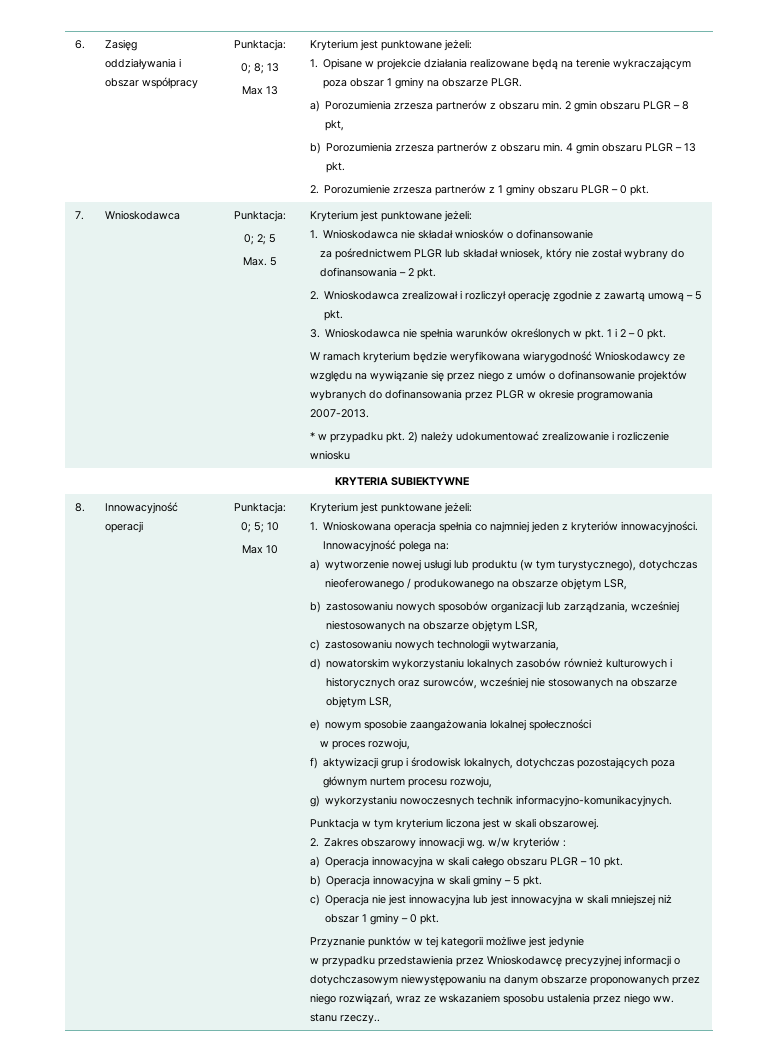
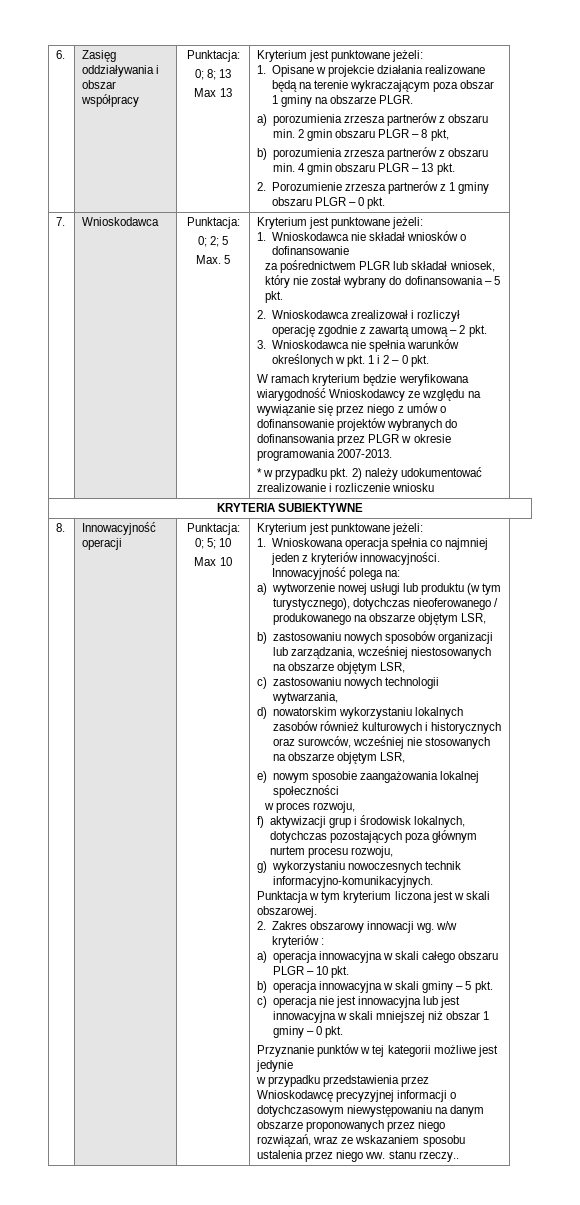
- a) Porozumienia zrzesza partnerów z obszaru min. 2 gmin obszaru PLGR – 8 pkt,
+ a) porozumienia zrzesza partnerów z obszaru min. 2 gmin obszaru PLGR – 8 pkt,
- b) Porozumienia zrzesza partnerów z obszaru min. 4 gmin obszaru PLGR – 13 pkt.
+ b) porozumienia zrzesza partnerów z obszaru min. 4 gmin obszaru PLGR – 13 pkt.
- za pośrednictwem PLGR lub składał wniosek, który nie został wybrany do dofinansowania – 2 pkt.
+ za pośrednictwem PLGR lub składał wniosek, który nie został wybrany do dofinansowania – 5 pkt.
- 2. Wnioskodawca zrealizował i rozliczył operację zgodnie z zawartą umową – 5 pkt.
+ 2. Wnioskodawca zrealizował i rozliczył operację zgodnie z zawartą umową – 2 pkt.
- a) Operacja innowacyjna w skali całego obszaru PLGR – 10 pkt.
+ a) operacja innowacyjna w skali całego obszaru PLGR – 10 pkt.
- b) Operacja innowacyjna w skali gminy – 5 pkt.
+ b) operacja innowacyjna w skali gminy – 5 pkt.
- c) Operacja nie jest innowacyjna lub jest innowacyjna w skali mniejszej niż obszar 1 gminy – 0 pkt.
+ c) operacja nie jest innowacyjna lub jest innowacyjna w skali mniejszej niż obszar 1 gminy – 0 pkt.

